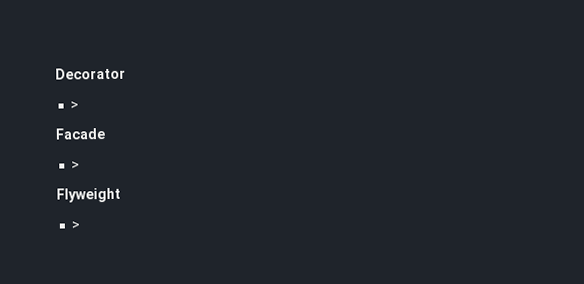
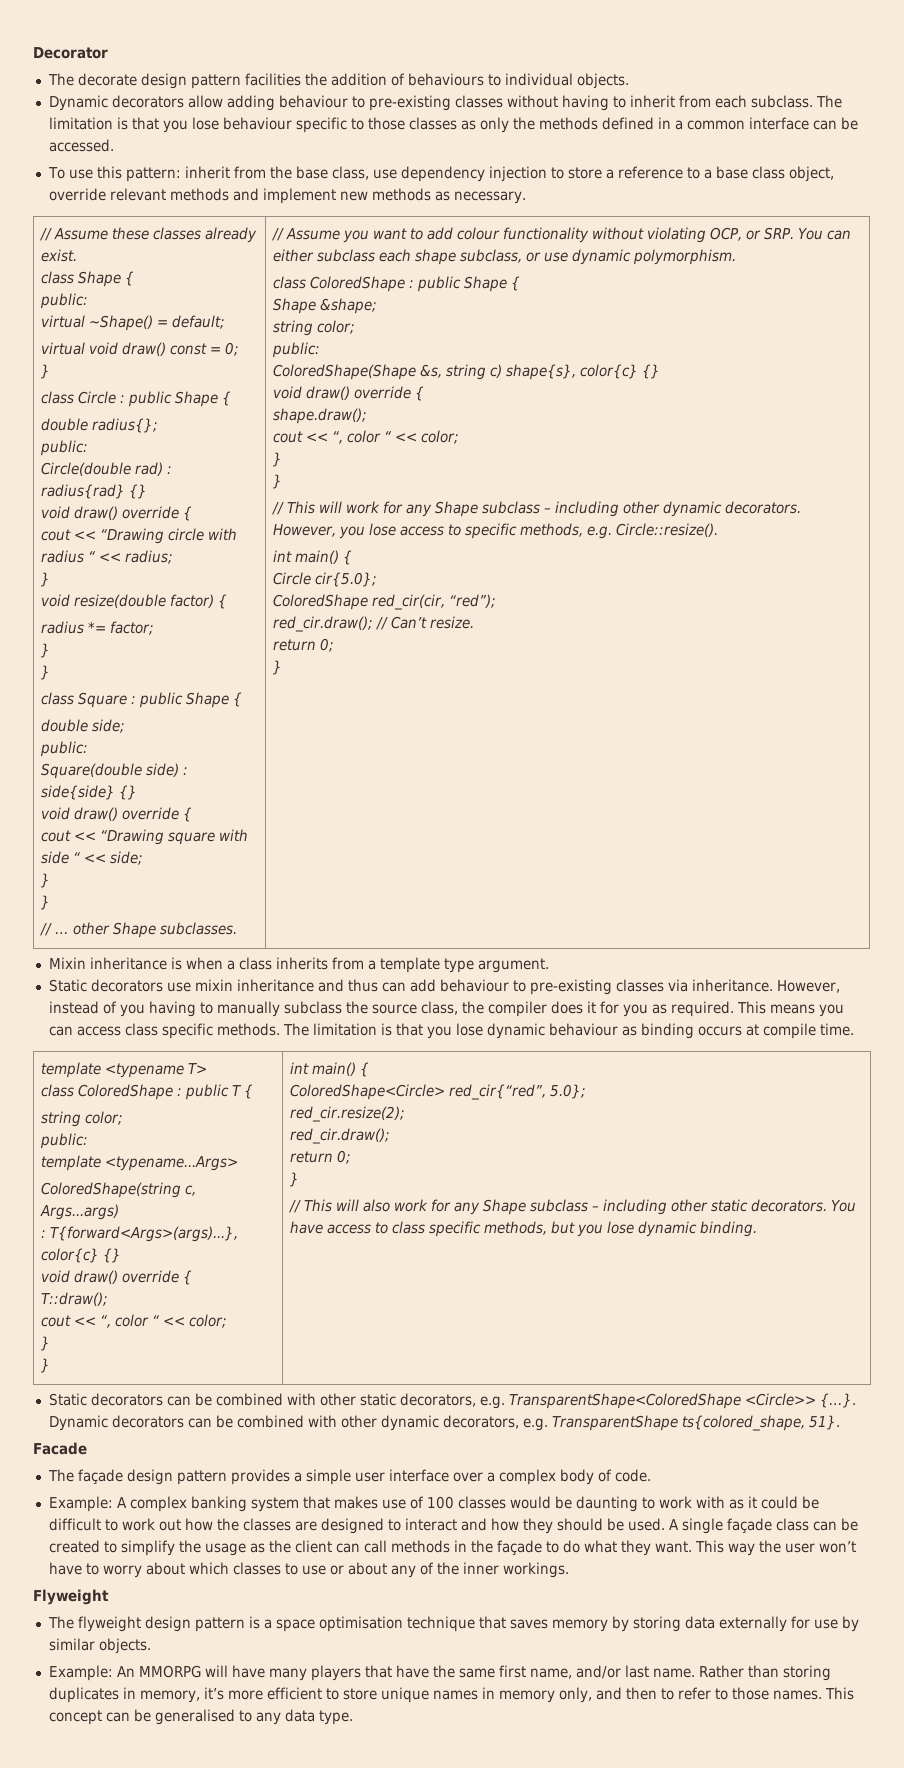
  Decorator
- >
+ The decorate design pattern facilities the addition of behaviours to individual objects.
+ Dynamic decorators allow adding behaviour to pre-existing classes without having to inherit from each subclass. The limitation is that you lose behaviour specific to those classes as only the methods defined in a common interface can be accessed.
+ To use this pattern: inherit from the base class, use dependency injection to store a reference to a base class object, override relevant methods and implement new methods as necessary.
+ // Assume these classes already exist.
+ class Shape {
+ public:
+ virtual ~Shape() = default;
+ virtual void draw() const = 0;
+ }
+ class Circle : public Shape {
+ double radius{};
+ public:
+ Circle(double rad) : radius{rad} {}
+ void draw() override {
+ cout << “Drawing circle with radius “ << radius;
+ }
+ void resize(double factor) {
+ radius *= factor;
+ }
+ }
+ class Square : public Shape {
+ double side;
+ public:
+ Square(double side) : side{side} {}
+ void draw() override {
+ cout << “Drawing square with side “ << side;
+ }
+ }
+ // … other Shape subclasses. | // Assume you want to add colour functionality without violating OCP, or SRP. You can either subclass each shape subclass, or use dynamic polymorphism.
+ class ColoredShape : public Shape {
+ Shape &shape;
+ string color;
+ public:
+ ColoredShape(Shape &s, string c) shape{s}, color{c} {}
+ void draw() override {
+ shape.draw();
+ cout << “, color “ << color;
+ }
+ }
+ // This will work for any Shape subclass – including other dynamic decorators. However, you lose access to specific methods, e.g. Circle::resize().
+ int main() {
+ Circle cir{5.0};
+ ColoredShape red_cir(cir, “red”);
+ red_cir.draw(); // Can’t resize.
+ return 0;
+ }
+ Mixin inheritance is when a class inherits from a template type argument.
+ Static decorators use mixin inheritance and thus can add behaviour to pre-existing classes via inheritance. However, instead of you having to manually subclass the source class, the compiler does it for you as required. This means you can access class specific methods. The limitation is that you lose dynamic behaviour as binding occurs at compile time.
+ template <typename T>
+ class ColoredShape : public T {
+ string color;
+ public:
+ template <typename...Args>
+ ColoredShape(string c, Args...args)
+ : T{forward<Args>(args)...}, color{c} {}
+ void draw() override {
+ T::draw();
+ cout << “, color “ << color;
+ }
+ } | int main() {
+ ColoredShape<Circle> red_cir{“red”, 5.0};
+ red_cir.resize(2);
+ red_cir.draw();
+ return 0;
+ }
+ // This will also work for any Shape subclass – including other static decorators. You have access to class specific methods, but you lose dynamic binding.
+ Static decorators can be combined with other static decorators, e.g. TransparentShape<ColoredShape <Circle>> {…}. Dynamic decorators can be combined with other dynamic decorators, e.g. TransparentShape ts{colored_shape, 51}.
  Facade
- >
+ The façade design pattern provides a simple user interface over a complex body of code.
+ Example: A complex banking system that makes use of 100 classes would be daunting to work with as it could be difficult to work out how the classes are designed to interact and how they should be used. A single façade class can be created to simplify the usage as the client can call methods in the façade to do what they want. This way the user won’t have to worry about which classes to use or about any of the inner workings.
  Flyweight
- >
+ The flyweight design pattern is a space optimisation technique that saves memory by storing data externally for use by similar objects.
+ Example: An MMORPG will have many players that have the same first name, and/or last name. Rather than storing duplicates in memory, it’s more efficient to store unique names in memory only, and then to refer to those names. This concept can be generalised to any data type.

